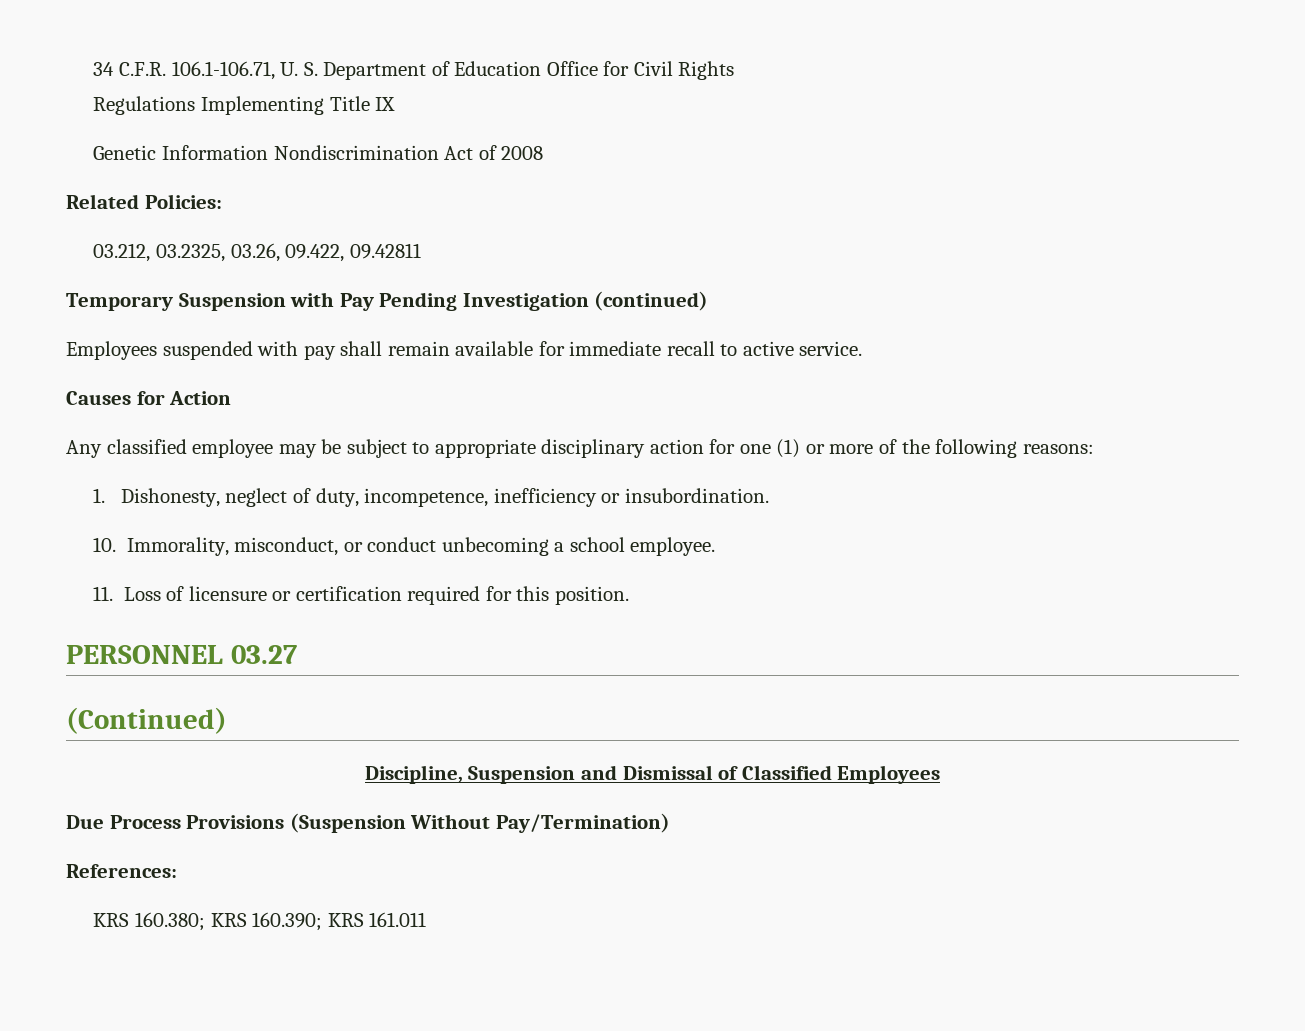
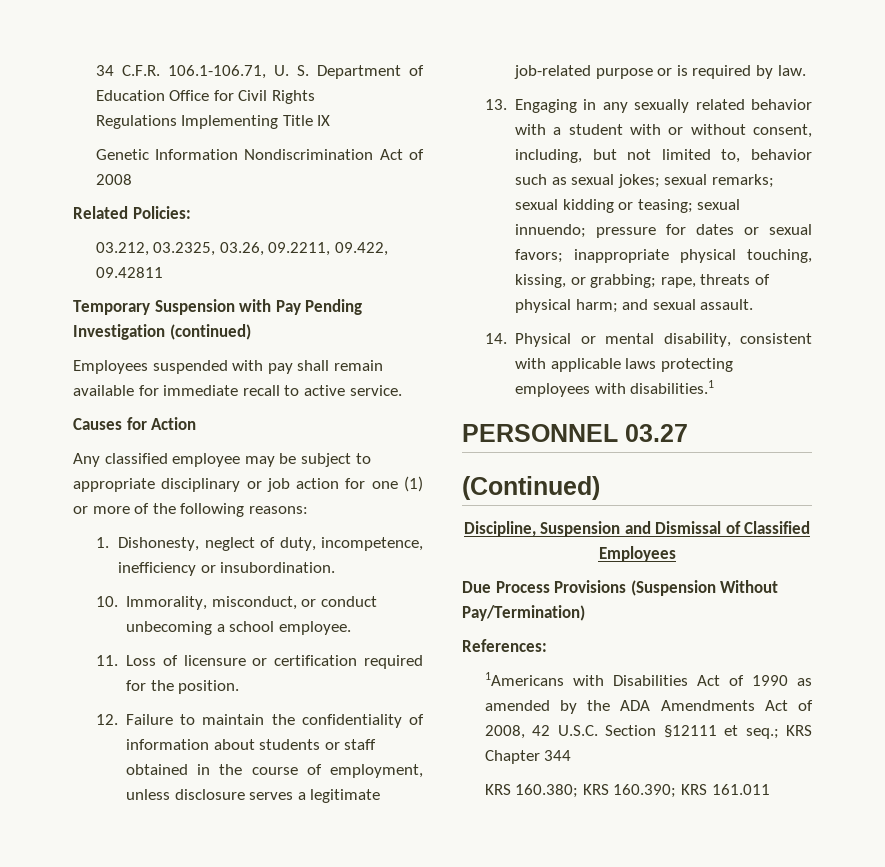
- 03.212, 03.2325, 03.26, 09.422, 09.42811
+ 03.212, 03.2325, 03.26, 09.2211, 09.422, 09.42811
- Any classified employee may be subject to appropriate disciplinary action for one (1) or more of the following reasons:
+ Any classified employee may be subject to appropriate disciplinary or job action for one (1) or more of the following reasons:
- 11. Loss of licensure or certification required for this position.
+ 11. Loss of licensure or certification required for the position.
+ 12. Failure to maintain the confidentiality of information about students or staff obtained in the course of employment, unless disclosure serves a legitimate job-related purpose or is required by law.
+ 13. Engaging in any sexually related behavior with a student with or without consent, including, but not limited to, behavior such as sexual jokes; sexual remarks; sexual kidding or teasing; sexual innuendo; pressure for dates or sexual favors; inappropriate physical touching, kissing, or grabbing; rape, threats of physical harm; and sexual assault.
+ 14. Physical or mental disability, consistent with applicable laws protecting employees with disabilities.1
+ 1Americans with Disabilities Act of 1990 as amended by the ADA Amendments Act of 2008, 42 U.S.C. Section §12111 et seq.; KRS Chapter 344

